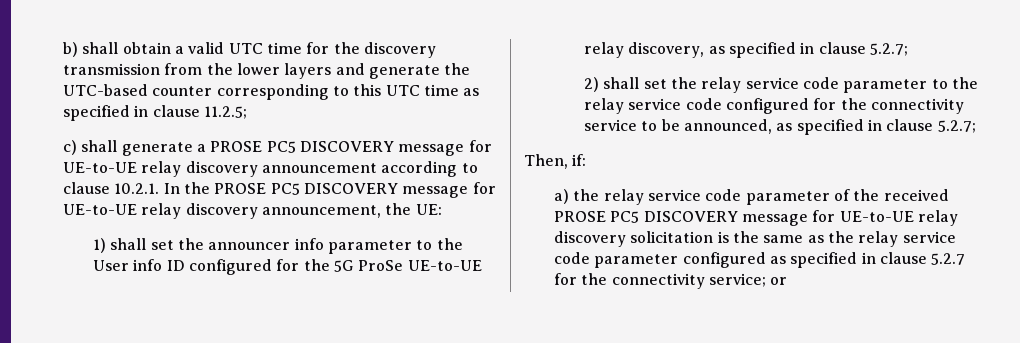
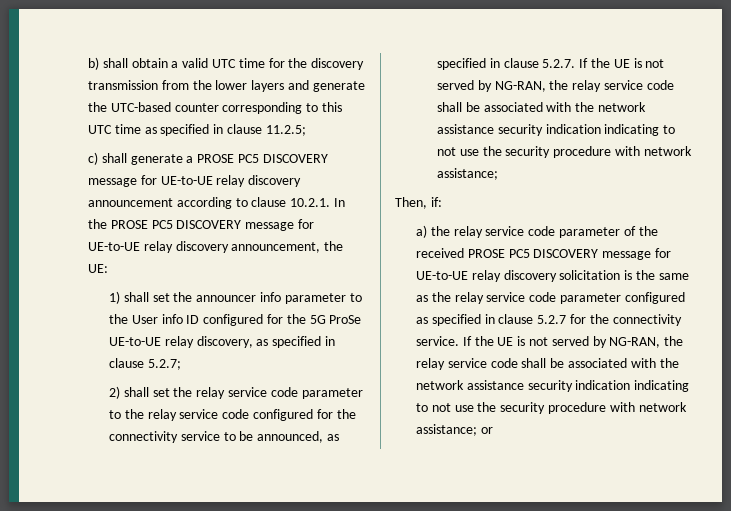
- 2) shall set the relay service code parameter to the relay service code configured for the connectivity service to be announced, as specified in clause 5.2.7;
+ 2) shall set the relay service code parameter to the relay service code configured for the connectivity service to be announced, as specified in clause 5.2.7. If the UE is not served by NG-RAN, the relay service code shall be associated with the network assistance security indication indicating to not use the security procedure with network assistance;
- a) the relay service code parameter of the received PROSE PC5 DISCOVERY message for UE-to-UE relay discovery solicitation is the same as the relay service code parameter configured as specified in clause 5.2.7 for the connectivity service; or
+ a) the relay service code parameter of the received PROSE PC5 DISCOVERY message for UE-to-UE relay discovery solicitation is the same as the relay service code parameter configured as specified in clause 5.2.7 for the connectivity service. If the UE is not served by NG-RAN, the relay service code shall be associated with the network assistance security indication indicating to not use the security procedure with network assistance; or

